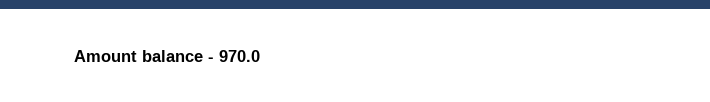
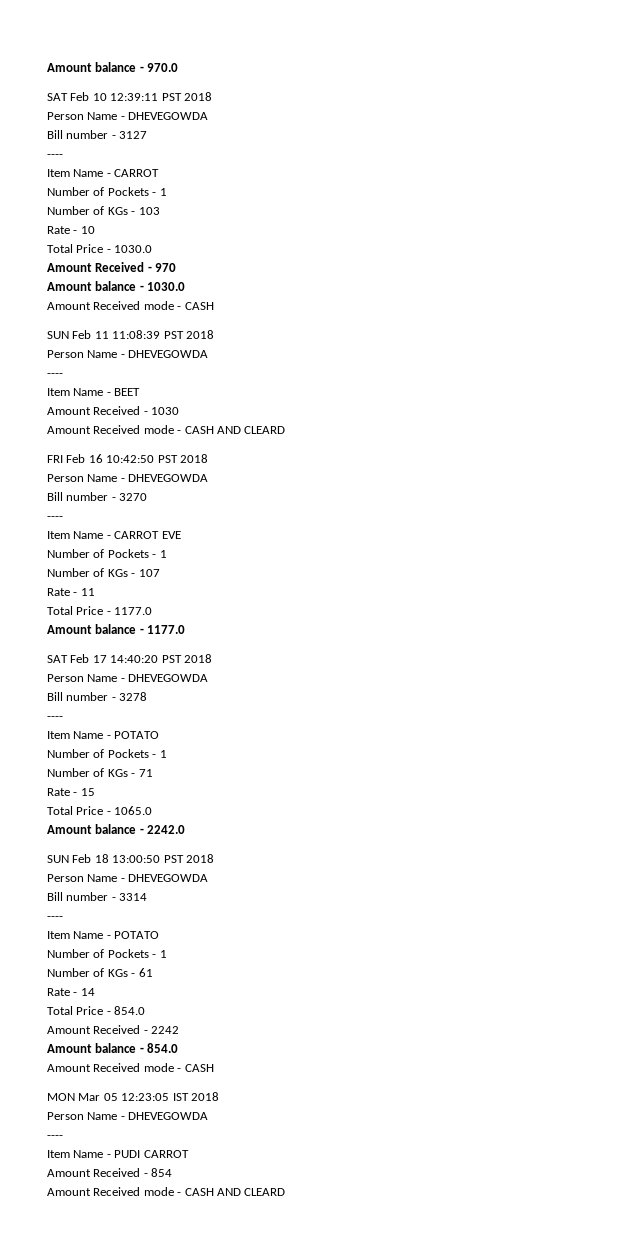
+ SAT Feb 10 12:39:11 PST 2018
+ Person Name - DHEVEGOWDA
+ Bill number - 3127
+ ----
+ Item Name - CARROT
+ Number of Pockets - 1
+ Number of KGs - 103
+ Rate - 10
+ Total Price - 1030.0
+ Amount Received - 970
+ Amount balance - 1030.0
+ Amount Received mode - CASH
+ SUN Feb 11 11:08:39 PST 2018
+ Person Name - DHEVEGOWDA
+ ----
+ Item Name - BEET
+ Amount Received - 1030
+ Amount Received mode - CASH AND CLEARD
+ FRI Feb 16 10:42:50 PST 2018
+ Person Name - DHEVEGOWDA
+ Bill number - 3270
+ ----
+ Item Name - CARROT EVE
+ Number of Pockets - 1
+ Number of KGs - 107
+ Rate - 11
+ Total Price - 1177.0
+ Amount balance - 1177.0
+ SAT Feb 17 14:40:20 PST 2018
+ Person Name - DHEVEGOWDA
+ Bill number - 3278
+ ----
+ Item Name - POTATO
+ Number of Pockets - 1
+ Number of KGs - 71
+ Rate - 15
+ Total Price - 1065.0
+ Amount balance - 2242.0
+ SUN Feb 18 13:00:50 PST 2018
+ Person Name - DHEVEGOWDA
+ Bill number - 3314
+ ----
+ Item Name - POTATO
+ Number of Pockets - 1
+ Number of KGs - 61
+ Rate - 14
+ Total Price - 854.0
+ Amount Received - 2242
+ Amount balance - 854.0
+ Amount Received mode - CASH
+ MON Mar 05 12:23:05 IST 2018
+ Person Name - DHEVEGOWDA
+ ----
+ Item Name - PUDI CARROT
+ Amount Received - 854
+ Amount Received mode - CASH AND CLEARD

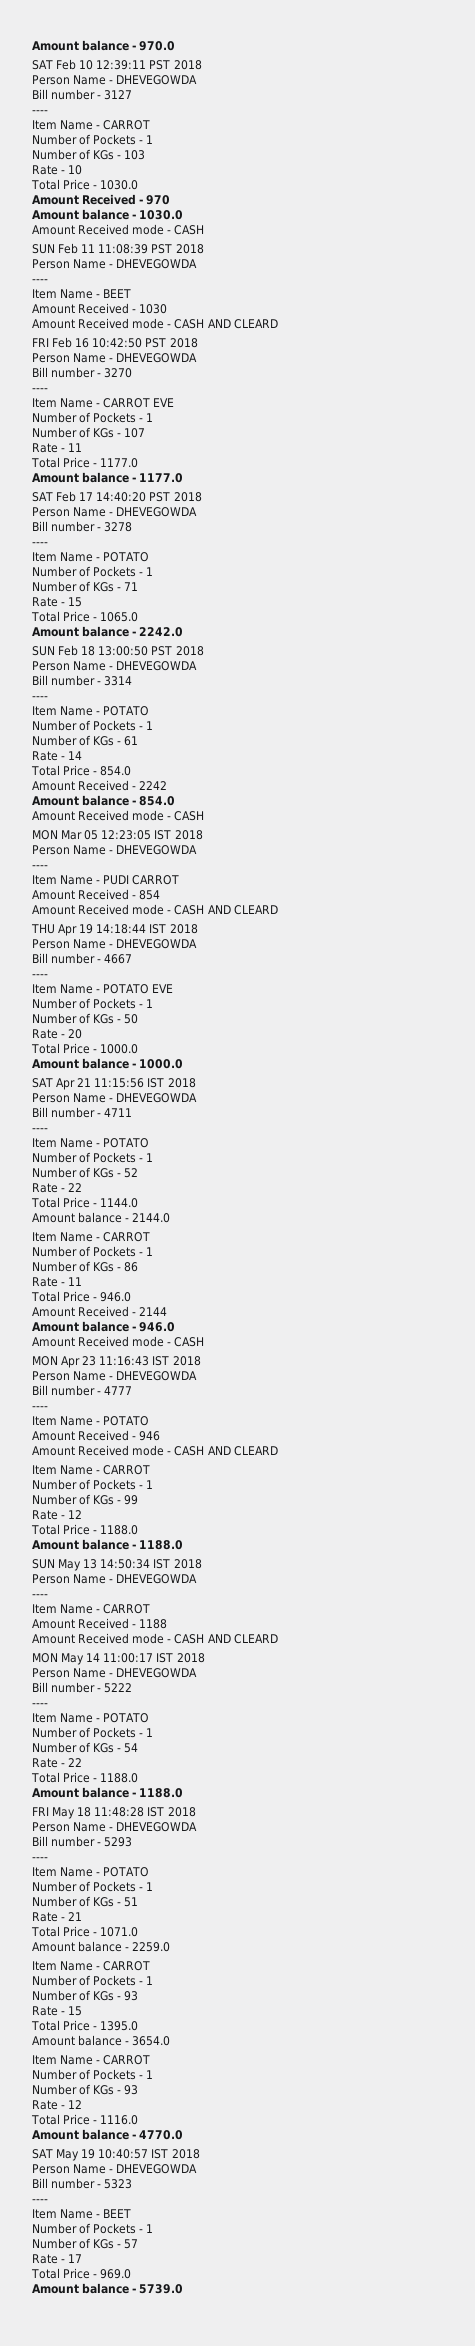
+ THU Apr 19 14:18:44 IST 2018
+ Person Name - DHEVEGOWDA
+ Bill number - 4667
+ ----
+ Item Name - POTATO EVE
+ Number of Pockets - 1
+ Number of KGs - 50
+ Rate - 20
+ Total Price - 1000.0
+ Amount balance - 1000.0
+ SAT Apr 21 11:15:56 IST 2018
+ Person Name - DHEVEGOWDA
+ Bill number - 4711
+ ----
+ Item Name - POTATO
+ Number of Pockets - 1
+ Number of KGs - 52
+ Rate - 22
+ Total Price - 1144.0
+ Amount balance - 2144.0
+ Item Name - CARROT
+ Number of Pockets - 1
+ Number of KGs - 86
+ Rate - 11
+ Total Price - 946.0
+ Amount Received - 2144
+ Amount balance - 946.0
+ Amount Received mode - CASH
+ MON Apr 23 11:16:43 IST 2018
+ Person Name - DHEVEGOWDA
+ Bill number - 4777
+ ----
+ Item Name - POTATO
+ Amount Received - 946
+ Amount Received mode - CASH AND CLEARD
+ Item Name - CARROT
+ Number of Pockets - 1
+ Number of KGs - 99
+ Rate - 12
+ Total Price - 1188.0
+ Amount balance - 1188.0
+ SUN May 13 14:50:34 IST 2018
+ Person Name - DHEVEGOWDA
+ ----
+ Item Name - CARROT
+ Amount Received - 1188
+ Amount Received mode - CASH AND CLEARD
+ MON May 14 11:00:17 IST 2018
+ Person Name - DHEVEGOWDA
+ Bill number - 5222
+ ----
+ Item Name - POTATO
+ Number of Pockets - 1
+ Number of KGs - 54
+ Rate - 22
+ Total Price - 1188.0
+ Amount balance - 1188.0
+ FRI May 18 11:48:28 IST 2018
+ Person Name - DHEVEGOWDA
+ Bill number - 5293
+ ----
+ Item Name - POTATO
+ Number of Pockets - 1
+ Number of KGs - 51
+ Rate - 21
+ Total Price - 1071.0
+ Amount balance - 2259.0
+ Item Name - CARROT
+ Number of Pockets - 1
+ Number of KGs - 93
+ Rate - 15
+ Total Price - 1395.0
+ Amount balance - 3654.0
+ Item Name - CARROT
+ Number of Pockets - 1
+ Number of KGs - 93
+ Rate - 12
+ Total Price - 1116.0
+ Amount balance - 4770.0
+ SAT May 19 10:40:57 IST 2018
+ Person Name - DHEVEGOWDA
+ Bill number - 5323
+ ----
+ Item Name - BEET
+ Number of Pockets - 1
+ Number of KGs - 57
+ Rate - 17
+ Total Price - 969.0
+ Amount balance - 5739.0

